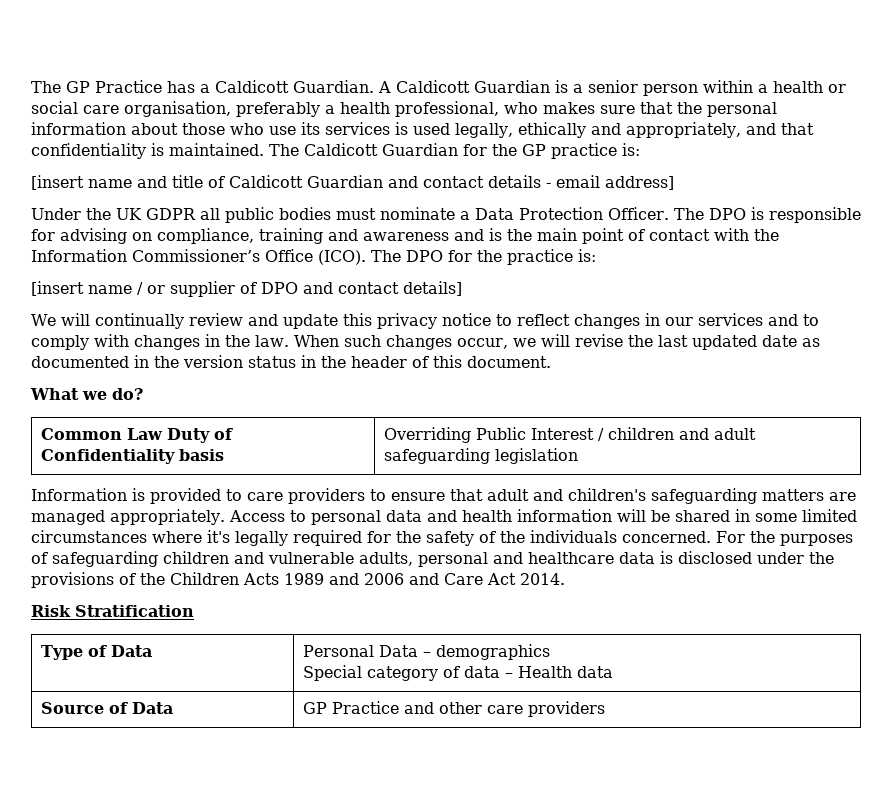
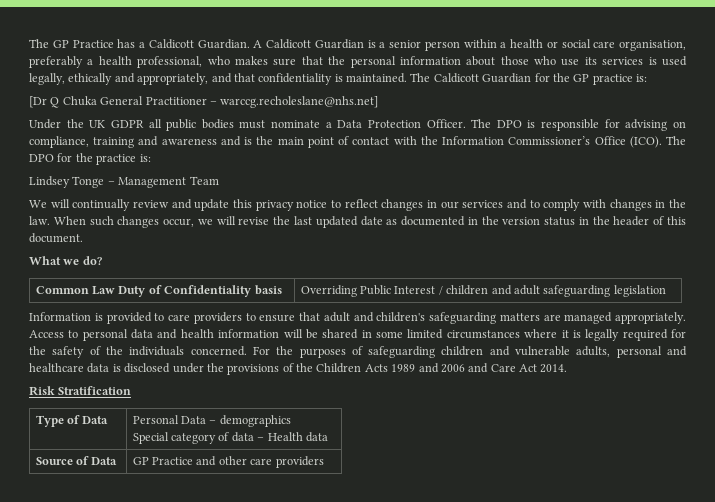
- [insert name and title of Caldicott Guardian and contact details - email address]
+ [Dr Q Chuka General Practitioner – warccg.recholeslane@nhs.net]
- [insert name / or supplier of DPO and contact details]
+ Lindsey Tonge – Management Team
- Access to personal data and health information will be shared in some limited circumstances where it's legally required for the safety of the individuals concerned.
+ Access to personal data and health information will be shared in some limited circumstances where it is legally required for the safety of the individuals concerned.

